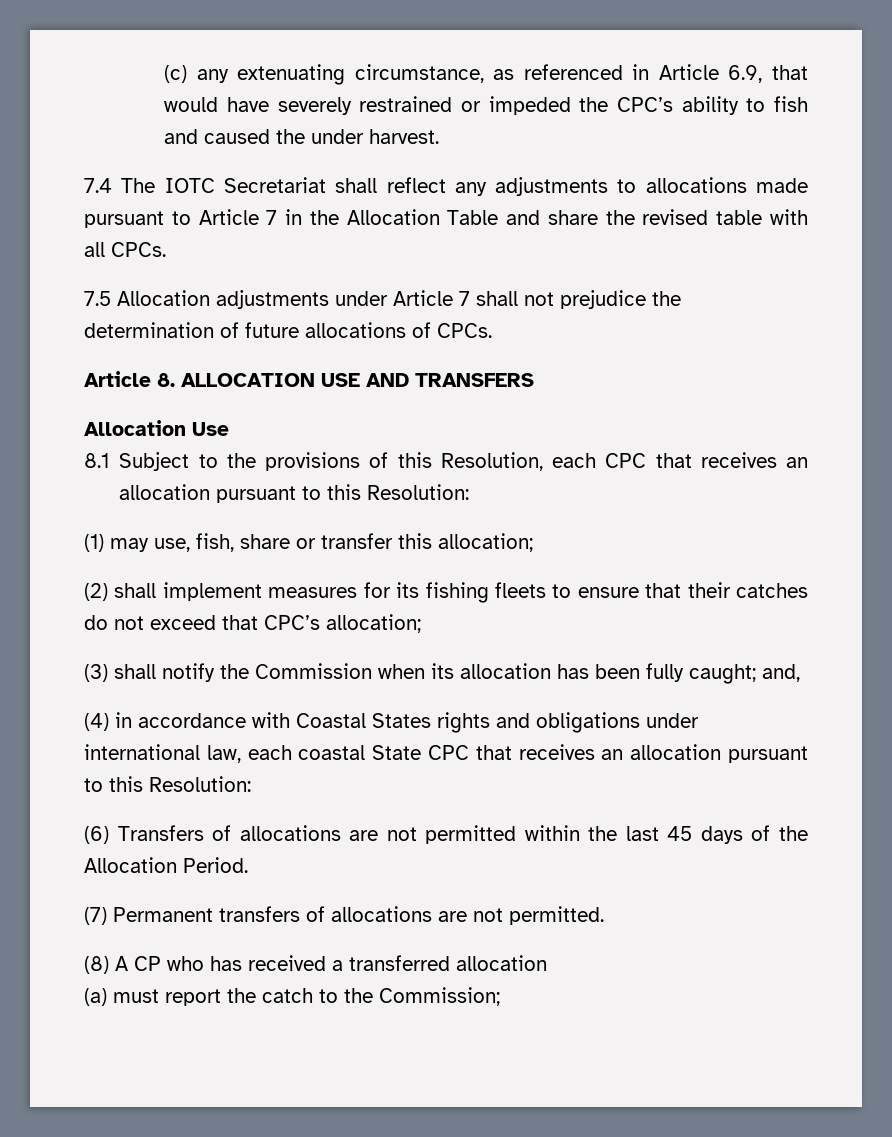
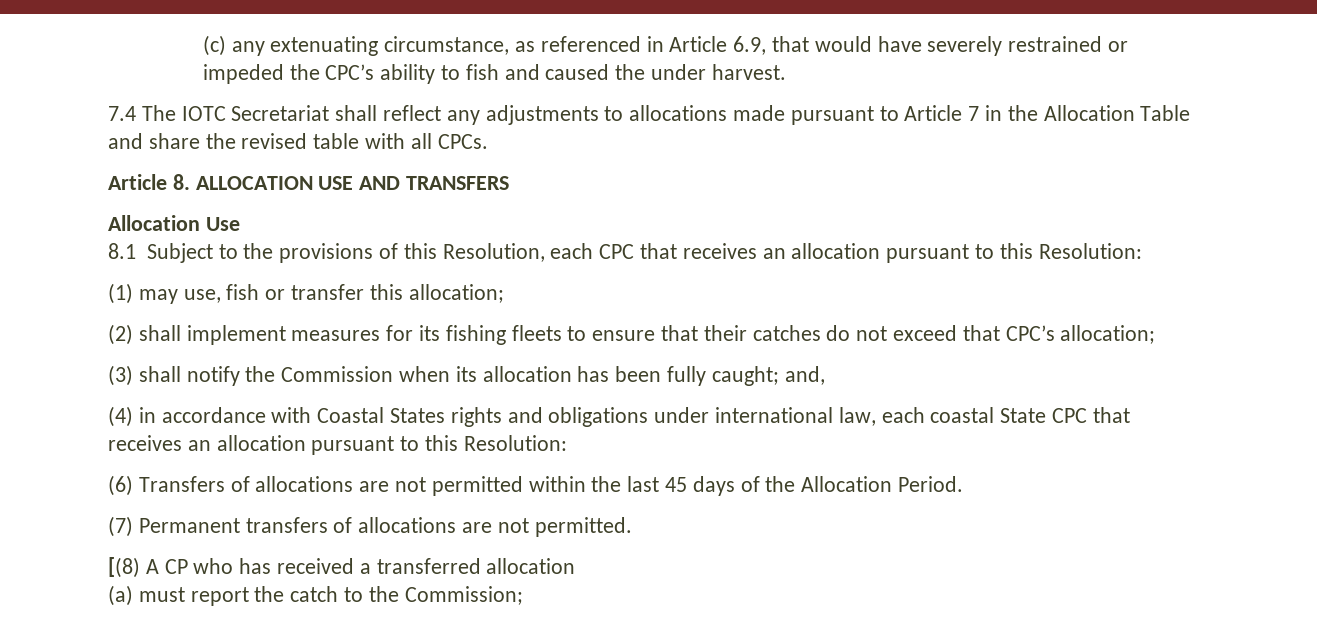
- 7.5 Allocation adjustments under Article 7 shall not prejudice the determination of future allocations of CPCs.
- (1) may use, fish, share or transfer this allocation;
+ (1) may use, fish or transfer this allocation;
- (8) A CP who has received a transferred allocation
+ [(8) A CP who has received a transferred allocation

